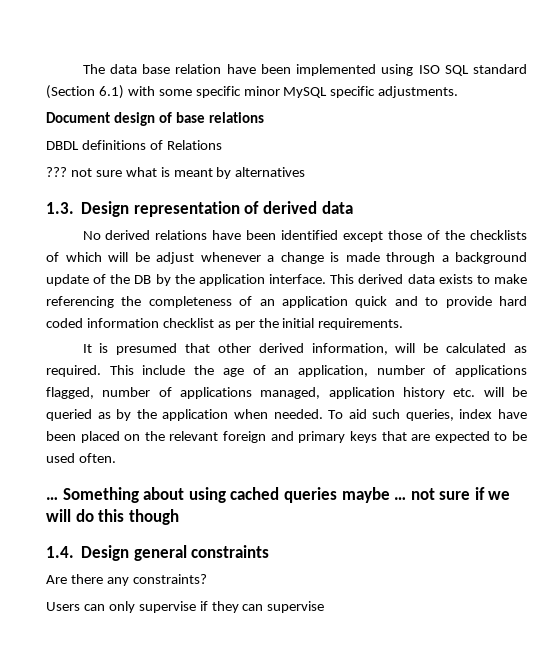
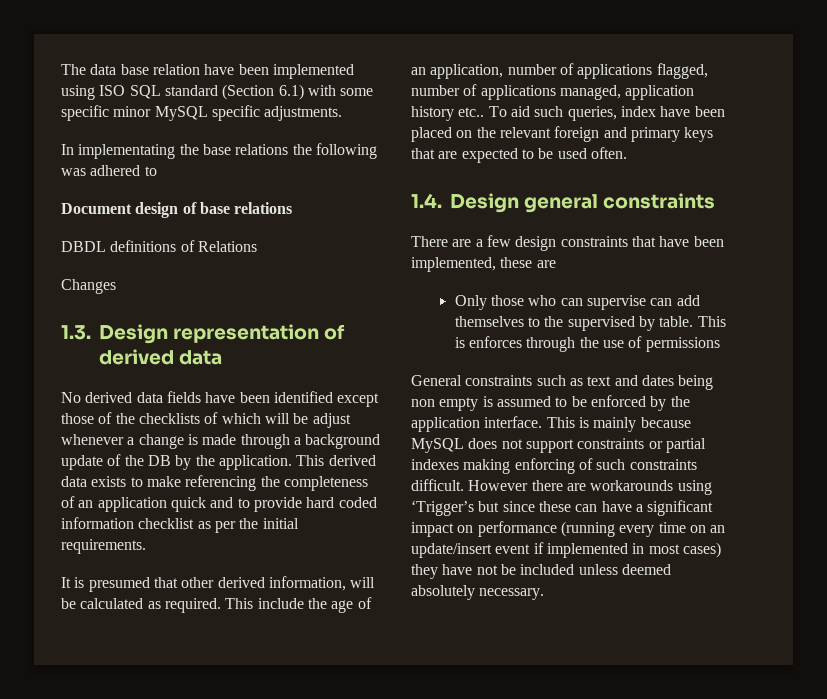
+ In implementating the base relations the following was adhered to
- ??? not sure what is meant by alternatives
+ Changes
- No derived relations have been identified except those of the checklists of which will be adjust whenever a change is made through a background update of the DB by the application interface.
+ No derived data fields have been identified except those of the checklists of which will be adjust whenever a change is made through a background update of the DB by the application.
- This include the age of an application, number of applications flagged, number of applications managed, application history etc. will be queried as by the application when needed.
+ This include the age of an application, number of applications flagged, number of applications managed, application history etc..
- … Something about using cached queries maybe … not sure if we will do this though
  1.4. Design general constraints
- Are there any constraints?
- Users can only supervise if they can supervise
+ There are a few design constraints that have been implemented, these are
+ Only those who can supervise can add themselves to the supervised by table. This is enforces through the use of permissions
+ General constraints such as text and dates being non empty is assumed to be enforced by the application interface. This is mainly because MySQL does not support constraints or partial indexes making enforcing of such constraints difficult. However there are workarounds using ‘Trigger’s but since these can have a significant impact on performance (running every time on an update/insert event if implemented in most cases) they have not be included unless deemed absolutely necessary.

